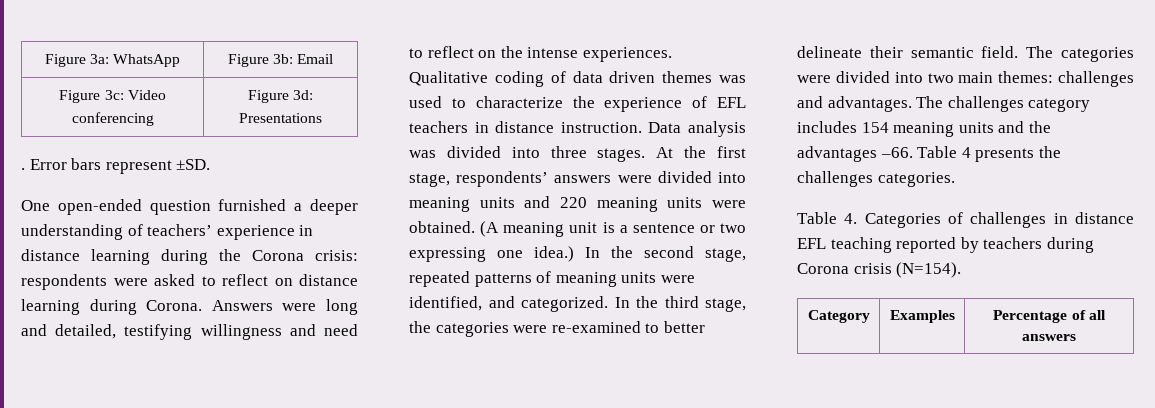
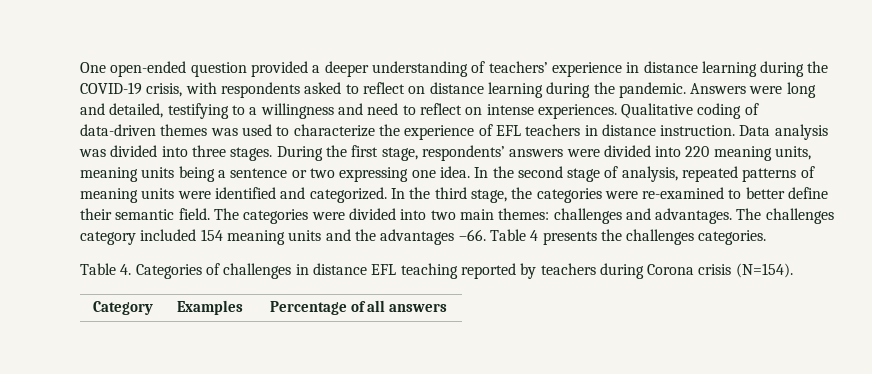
- Figure 3a: WhatsApp | Figure 3b: Email
- Figure 3c: Video conferencing | Figure 3d: Presentations
- . Error bars represent ±SD.
- One open-ended question furnished a deeper understanding of teachers’ experience in distance learning during the Corona crisis: respondents were asked to reflect on distance learning during Corona.
+ One open-ended question provided a deeper understanding of teachers’ experience in distance learning during the COVID-19 crisis, with respondents asked to reflect on distance learning during the pandemic.
- Answers were long and detailed, testifying willingness and need to reflect on the intense experiences.
+ Answers were long and detailed, testifying to a willingness and need to reflect on intense experiences.
- Qualitative coding of data driven themes was used to characterize the experience of EFL teachers in distance instruction.
+ Qualitative coding of data-driven themes was used to characterize the experience of EFL teachers in distance instruction.
- At the first stage, respondents’ answers were divided into meaning units and 220 meaning units were obtained. (A meaning unit is a sentence or two expressing one idea.)
+ During the first stage, respondents’ answers were divided into 220 meaning units, meaning units being a sentence or two expressing one idea.
- In the second stage, repeated patterns of meaning units were identified, and categorized.
+ In the second stage of analysis, repeated patterns of meaning units were identified and categorized.
- In the third stage, the categories were re-examined to better delineate their semantic field.
+ In the third stage, the categories were re-examined to better define their semantic field.
- The challenges category includes 154 meaning units and the advantages –66.
+ The challenges category included 154 meaning units and the advantages –66.

